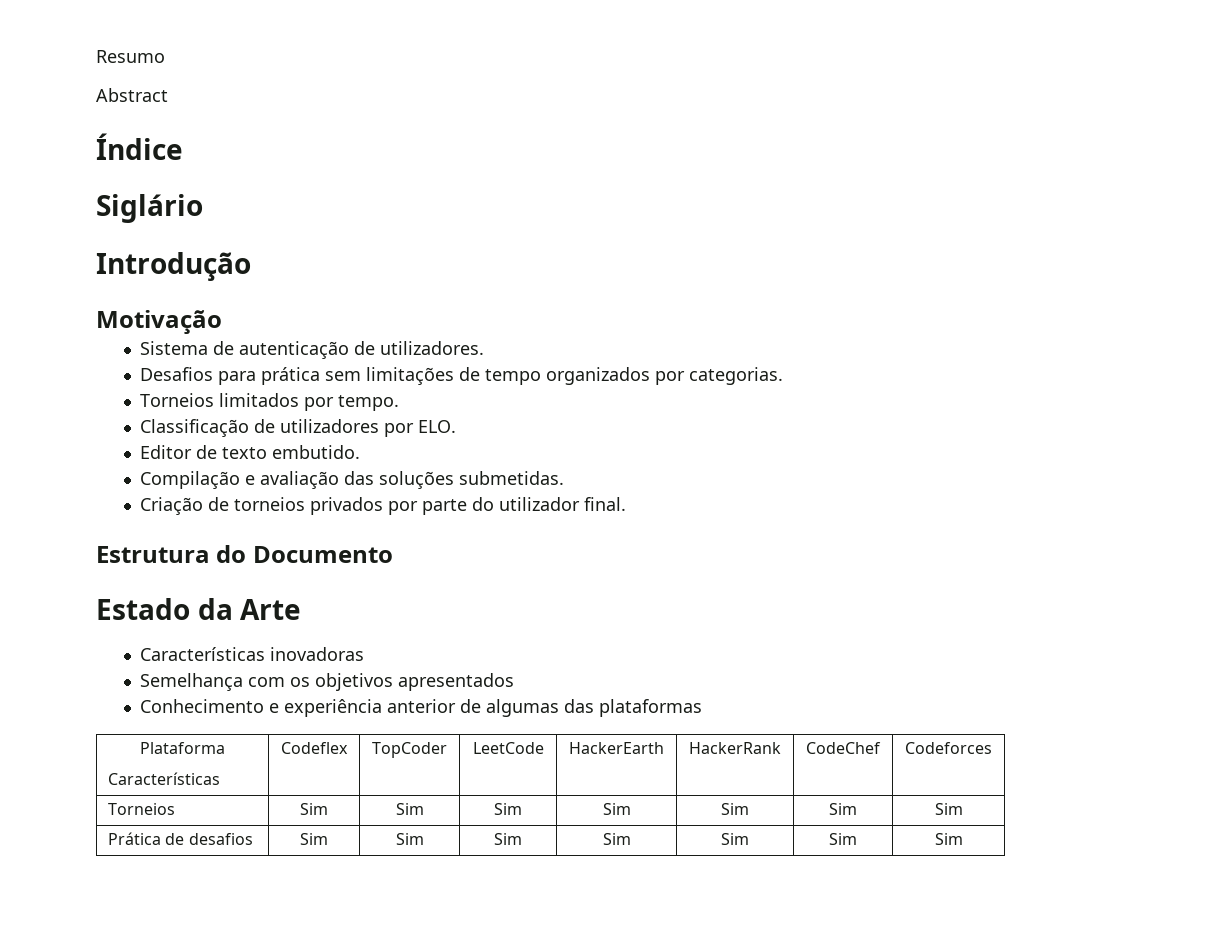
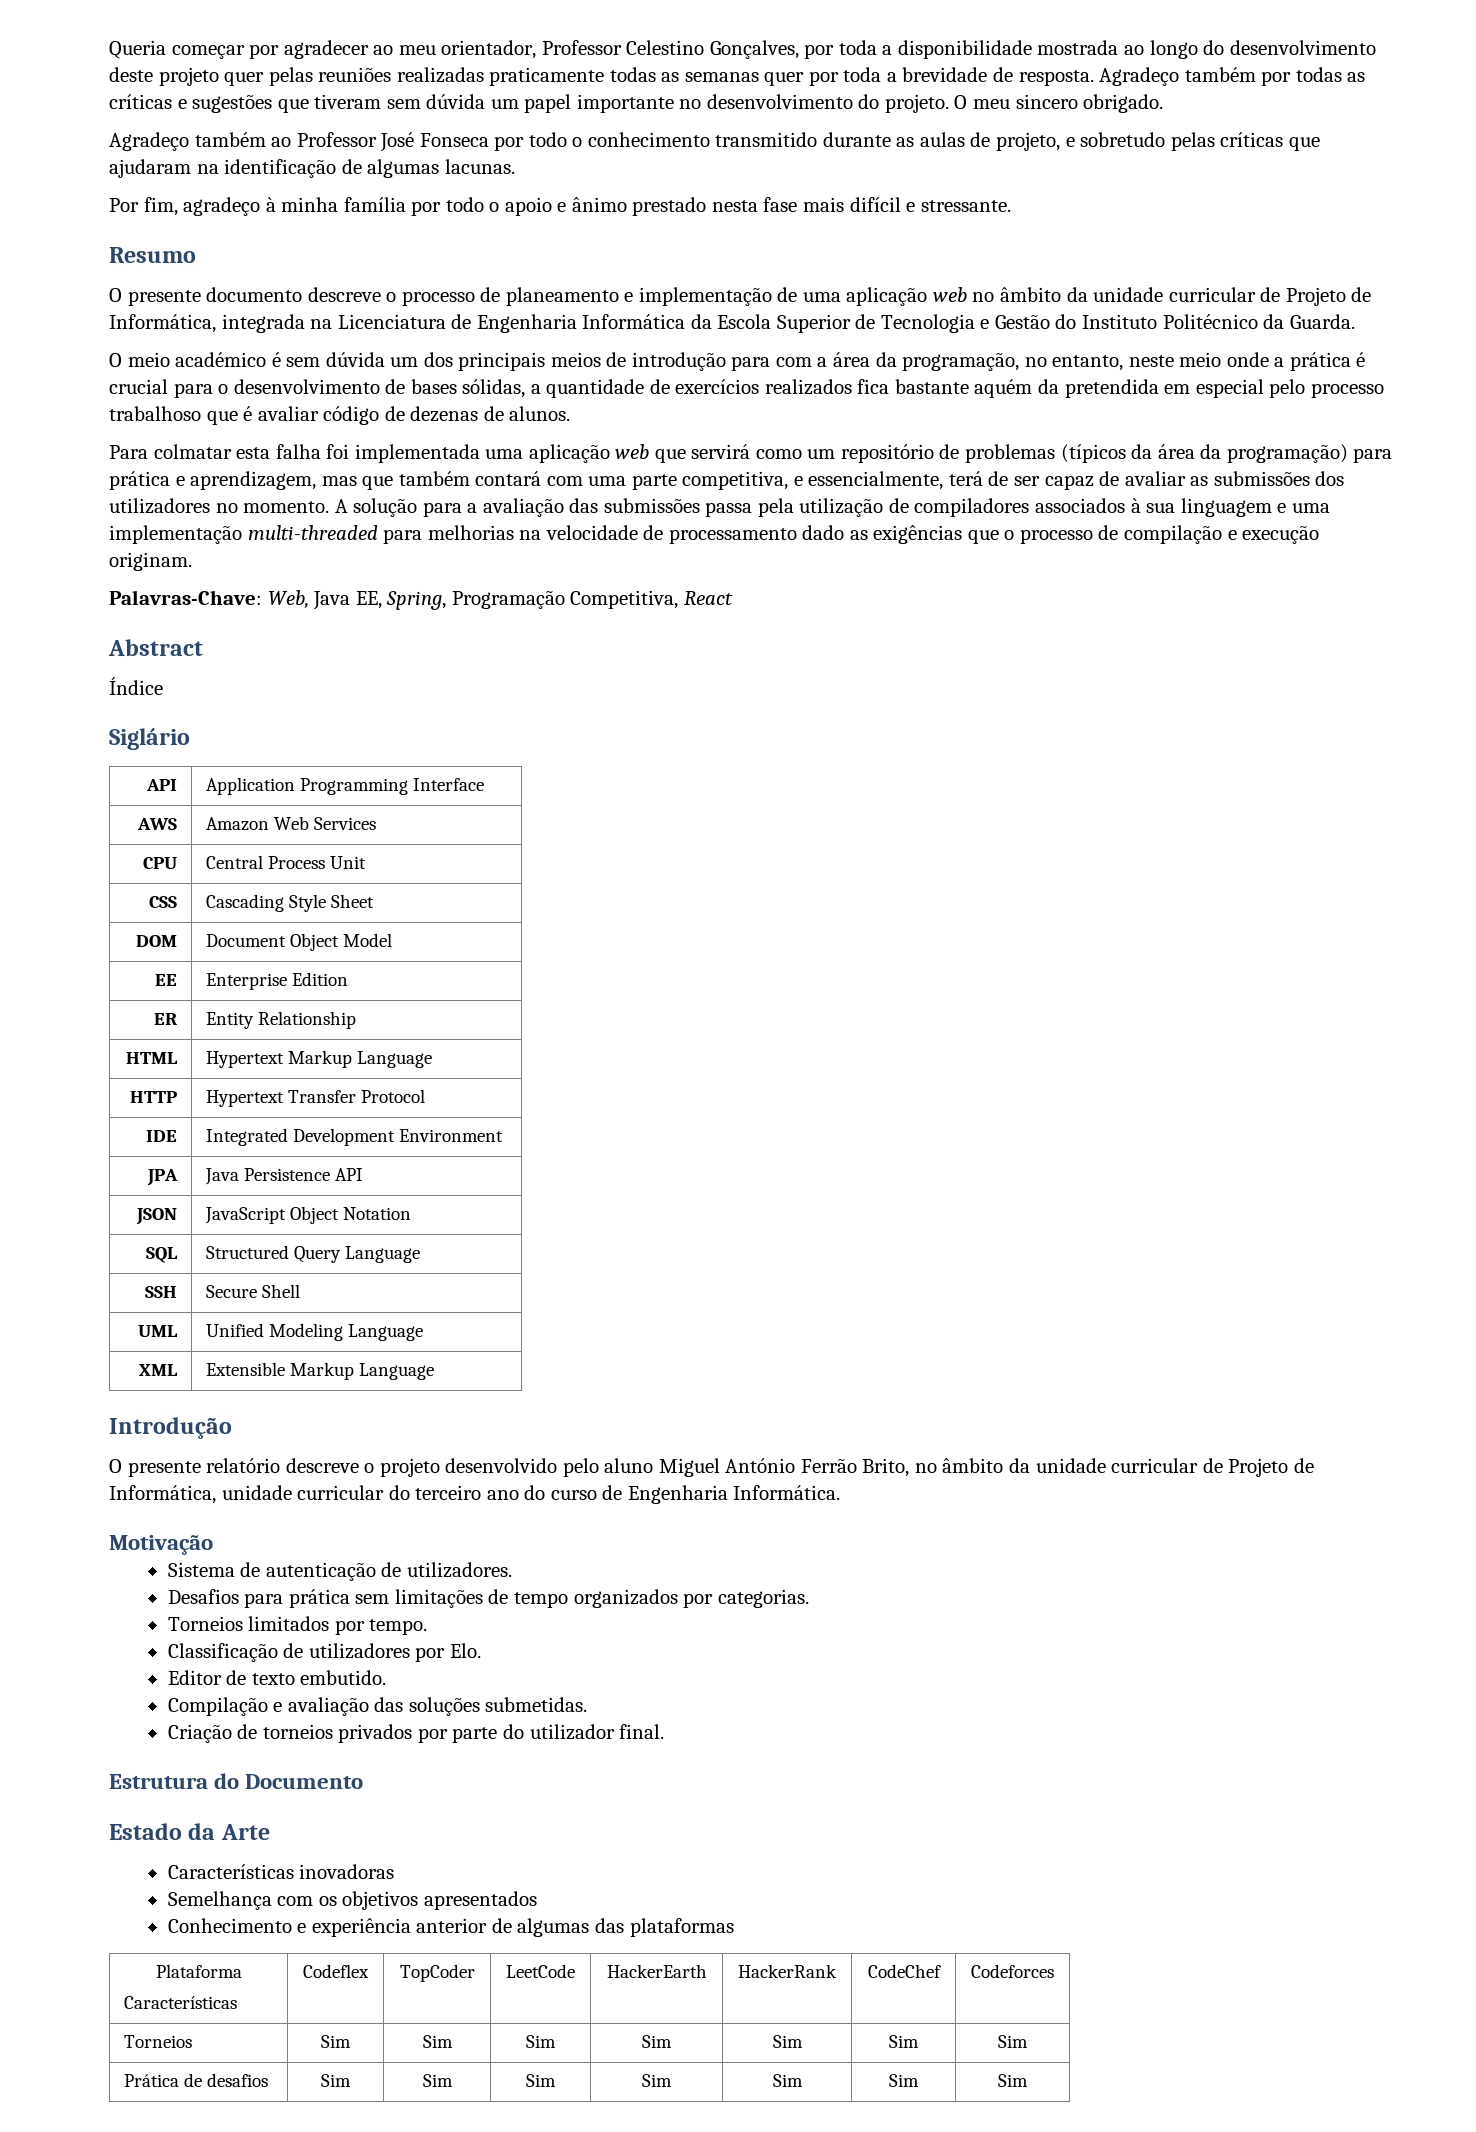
+ Queria começar por agradecer ao meu orientador, Professor Celestino Gonçalves, por toda a disponibilidade mostrada ao longo do desenvolvimento deste projeto quer pelas reuniões realizadas praticamente todas as semanas quer por toda a brevidade de resposta. Agradeço também por todas as críticas e sugestões que tiveram sem dúvida um papel importante no desenvolvimento do projeto. O meu sincero obrigado.
+ Agradeço também ao Professor José Fonseca por todo o conhecimento transmitido durante as aulas de projeto, e sobretudo pelas críticas que ajudaram na identificação de algumas lacunas.
+ Por fim, agradeço à minha família por todo o apoio e ânimo prestado nesta fase mais difícil e stressante.
  Resumo
+ O presente documento descreve o processo de planeamento e implementação de uma aplicação web no âmbito da unidade curricular de Projeto de Informática, integrada na Licenciatura de Engenharia Informática da Escola Superior de Tecnologia e Gestão do Instituto Politécnico da Guarda.
+ O meio académico é sem dúvida um dos principais meios de introdução para com a área da programação, no entanto, neste meio onde a prática é crucial para o desenvolvimento de bases sólidas, a quantidade de exercícios realizados fica bastante aquém da pretendida em especial pelo processo trabalhoso que é avaliar código de dezenas de alunos.
+ Para colmatar esta falha foi implementada uma aplicação web que servirá como um repositório de problemas (típicos da área da programação) para prática e aprendizagem, mas que também contará com uma parte competitiva, e essencialmente, terá de ser capaz de avaliar as submissões dos utilizadores no momento. A solução para a avaliação das submissões passa pela utilização de compiladores associados à sua linguagem e uma implementação multi-threaded para melhorias na velocidade de processamento dado as exigências que o processo de compilação e execução originam.
+ Palavras-Chave: Web, Java EE, Spring, Programação Competitiva, React
  Abstract
  Índice
  Siglário
+ API | Application Programming Interface
+ AWS | Amazon Web Services
+ CPU | Central Process Unit
+ CSS | Cascading Style Sheet
+ DOM | Document Object Model
+ EE | Enterprise Edition
+ ER | Entity Relationship
+ HTML | Hypertext Markup Language
+ HTTP | Hypertext Transfer Protocol
+ IDE | Integrated Development Environment
+ JPA | Java Persistence API
+ JSON | JavaScript Object Notation
+ SQL | Structured Query Language
+ SSH | Secure Shell
+ UML | Unified Modeling Language
+ XML | Extensible Markup Language
  Introdução
+ O presente relatório descreve o projeto desenvolvido pelo aluno Miguel António Ferrão Brito, no âmbito da unidade curricular de Projeto de Informática, unidade curricular do terceiro ano do curso de Engenharia Informática.
- Classificação de utilizadores por ELO.
+ Classificação de utilizadores por Elo.

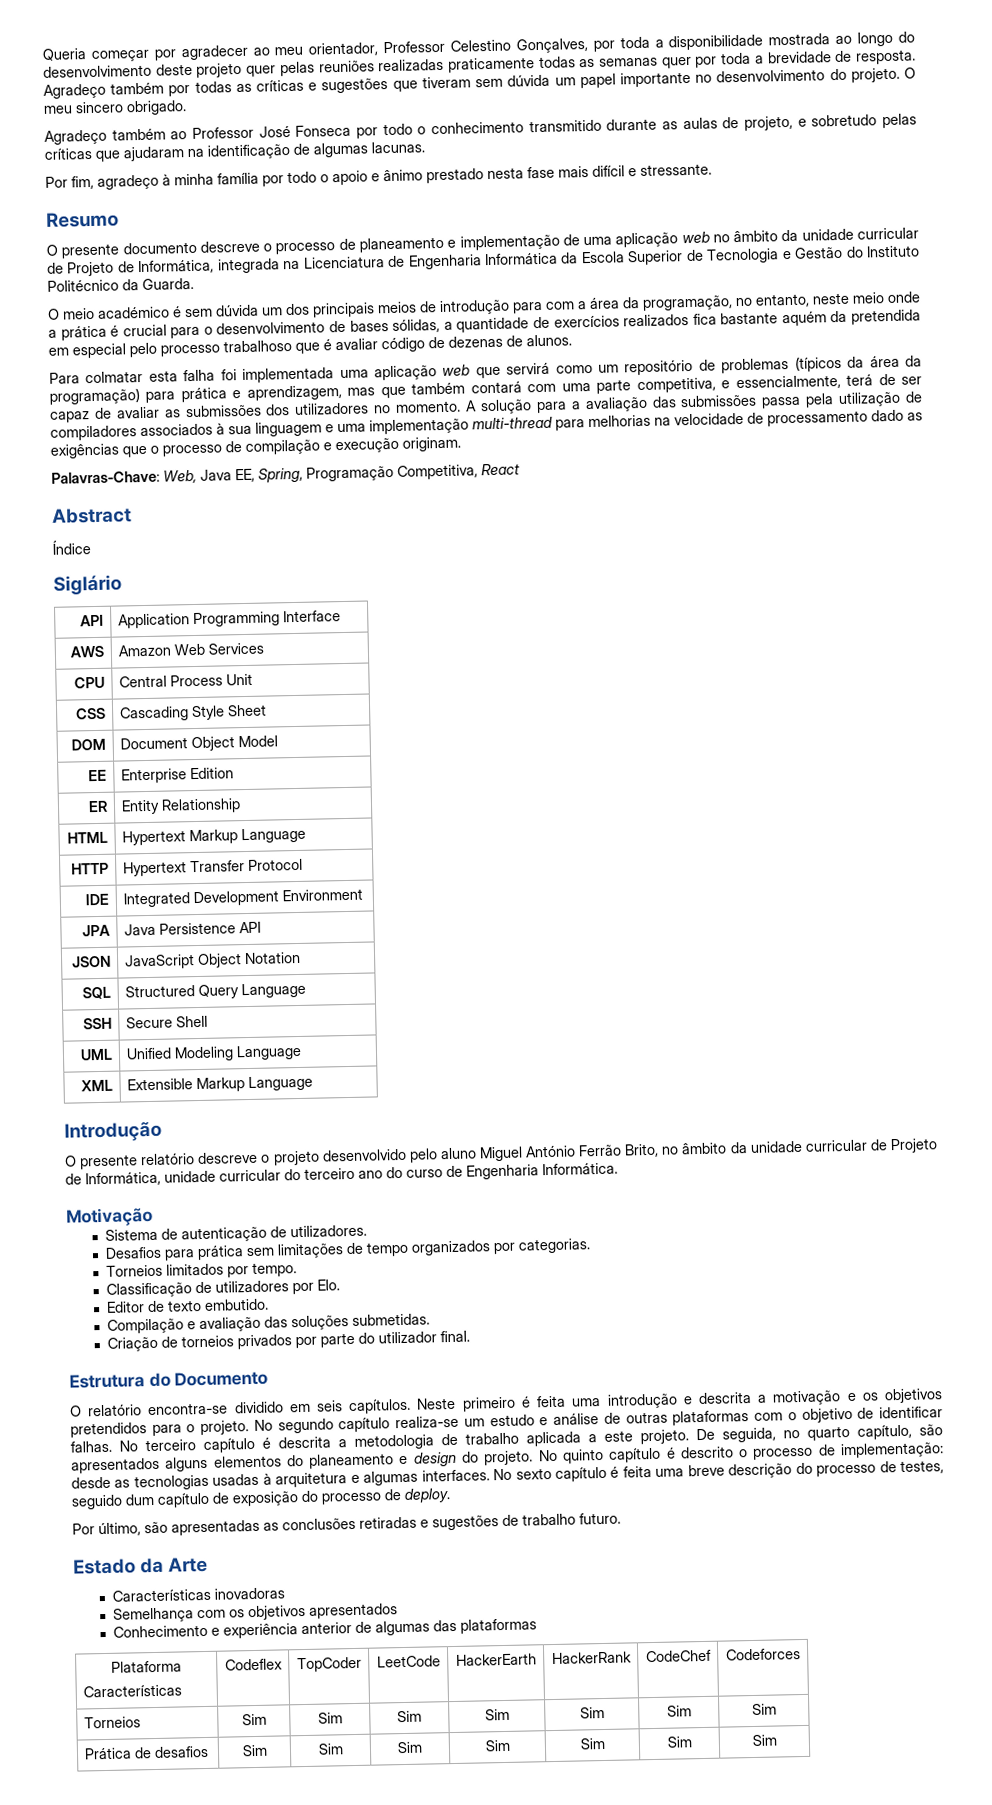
- A solução para a avaliação das submissões passa pela utilização de compiladores associados à sua linguagem e uma implementação multi-threaded para melhorias na velocidade de processamento dado as exigências que o processo de compilação e execução originam.
+ A solução para a avaliação das submissões passa pela utilização de compiladores associados à sua linguagem e uma implementação multi-thread para melhorias na velocidade de processamento dado as exigências que o processo de compilação e execução originam.
+ O relatório encontra-se dividido em seis capítulos. Neste primeiro é feita uma introdução e descrita a motivação e os objetivos pretendidos para o projeto. No segundo capítulo realiza-se um estudo e análise de outras plataformas com o objetivo de identificar falhas. No terceiro capítulo é descrita a metodologia de trabalho aplicada a este projeto. De seguida, no quarto capítulo, são apresentados alguns elementos do planeamento e design do projeto. No quinto capítulo é descrito o processo de implementação: desde as tecnologias usadas à arquitetura e algumas interfaces. No sexto capítulo é feita uma breve descrição do processo de testes, seguido dum capítulo de exposição do processo de deploy.
+ Por último, são apresentadas as conclusões retiradas e sugestões de trabalho futuro.

